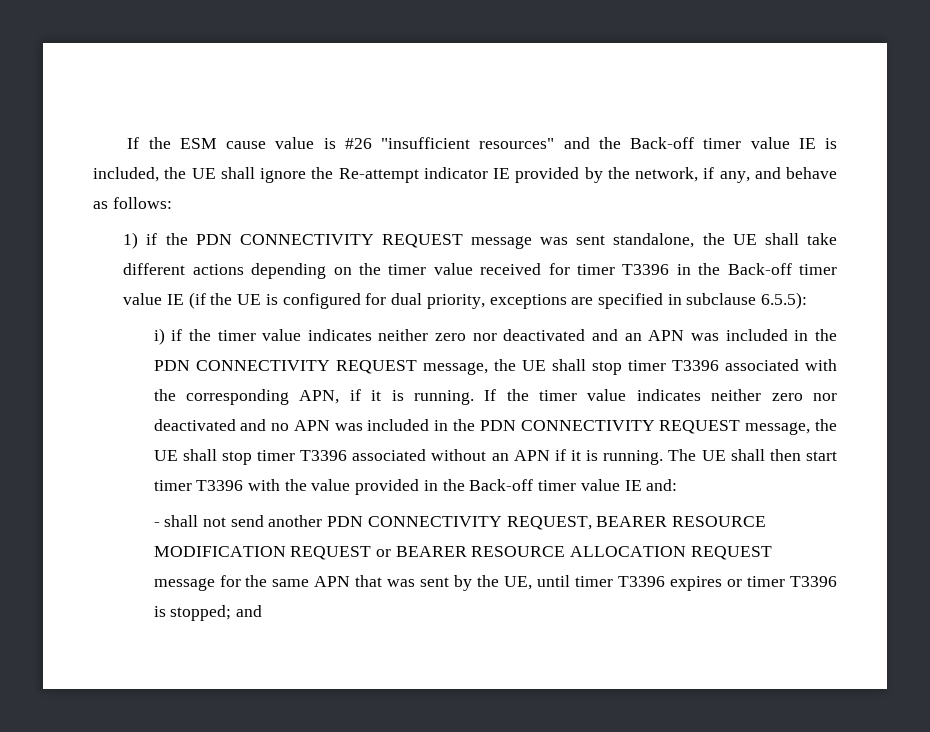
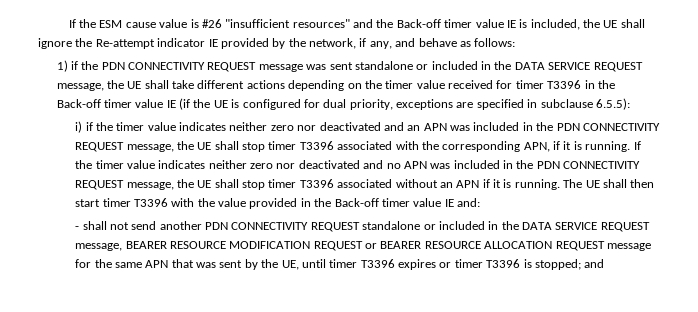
- 1) if the PDN CONNECTIVITY REQUEST message was sent standalone, the UE shall take different actions depending on the timer value received for timer T3396 in the Back-off timer value IE (if the UE is configured for dual priority, exceptions are specified in subclause 6.5.5):
+ 1) if the PDN CONNECTIVITY REQUEST message was sent standalone or included in the DATA SERVICE REQUEST message, the UE shall take different actions depending on the timer value received for timer T3396 in the Back-off timer value IE (if the UE is configured for dual priority, exceptions are specified in subclause 6.5.5):
- - shall not send another PDN CONNECTIVITY REQUEST, BEARER RESOURCE MODIFICATION REQUEST or BEARER RESOURCE ALLOCATION REQUEST message for the same APN that was sent by the UE, until timer T3396 expires or timer T3396 is stopped; and
+ - shall not send another PDN CONNECTIVITY REQUEST standalone or included in the DATA SERVICE REQUEST message, BEARER RESOURCE MODIFICATION REQUEST or BEARER RESOURCE ALLOCATION REQUEST message for the same APN that was sent by the UE, until timer T3396 expires or timer T3396 is stopped; and

